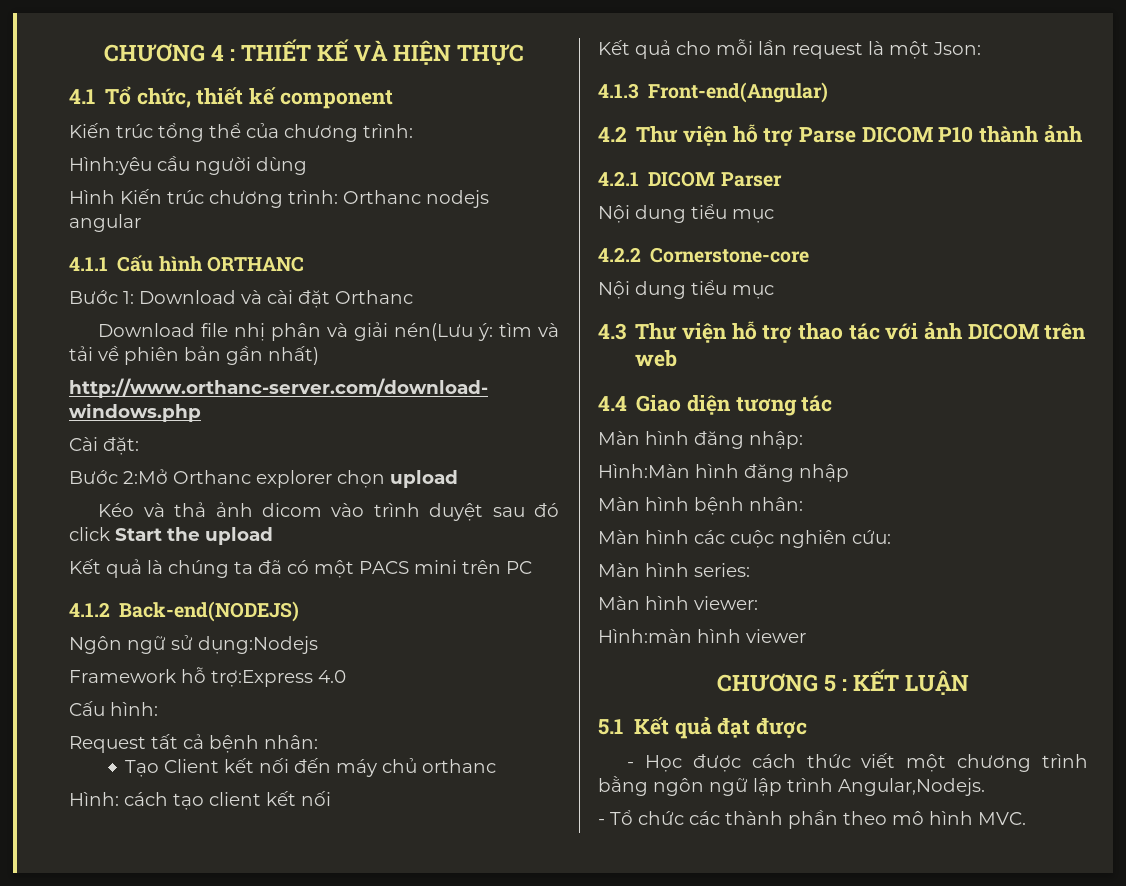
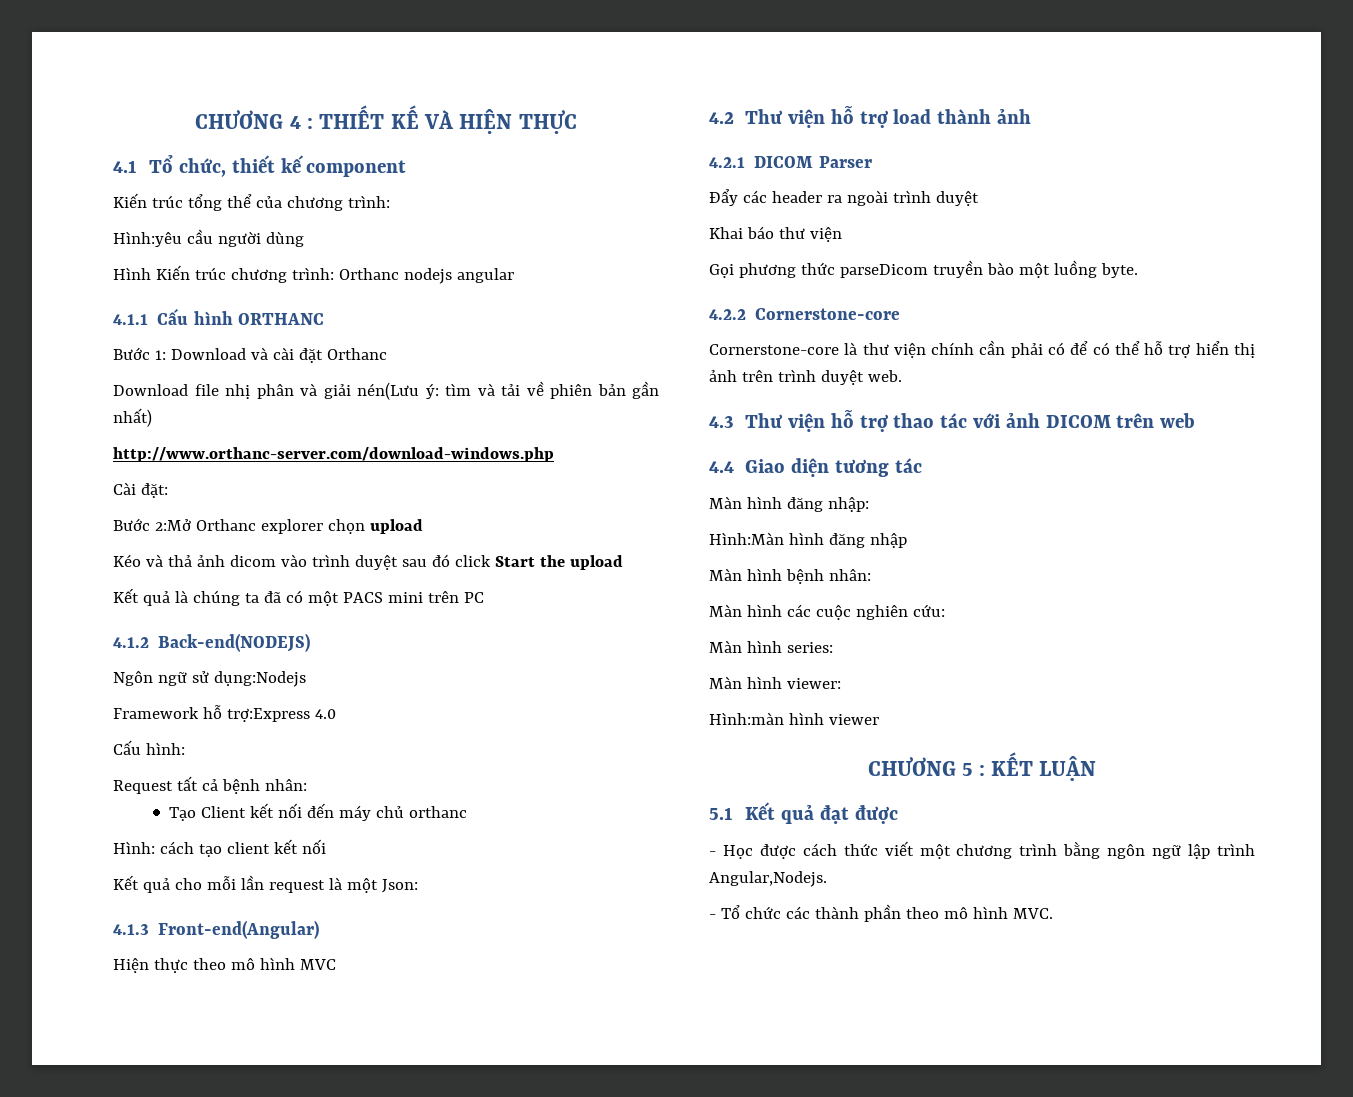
+ Hiện thực theo mô hình MVC
- 4.2 Thư viện hỗ trợ Parse DICOM P10 thành ảnh
+ 4.2 Thư viện hỗ trợ load thành ảnh
  4.2.1 DICOM Parser
- Nội dung tiểu mục
+ Đẩy các header ra ngoài trình duyệt
+ Khai báo thư viện
+ Gọi phương thức parseDicom truyền bào một luồng byte.
  4.2.2 Cornerstone-core
- Nội dung tiểu mục
+ Cornerstone-core là thư viện chính cần phải có để có thể hỗ trợ hiển thị ảnh trên trình duyệt web.

